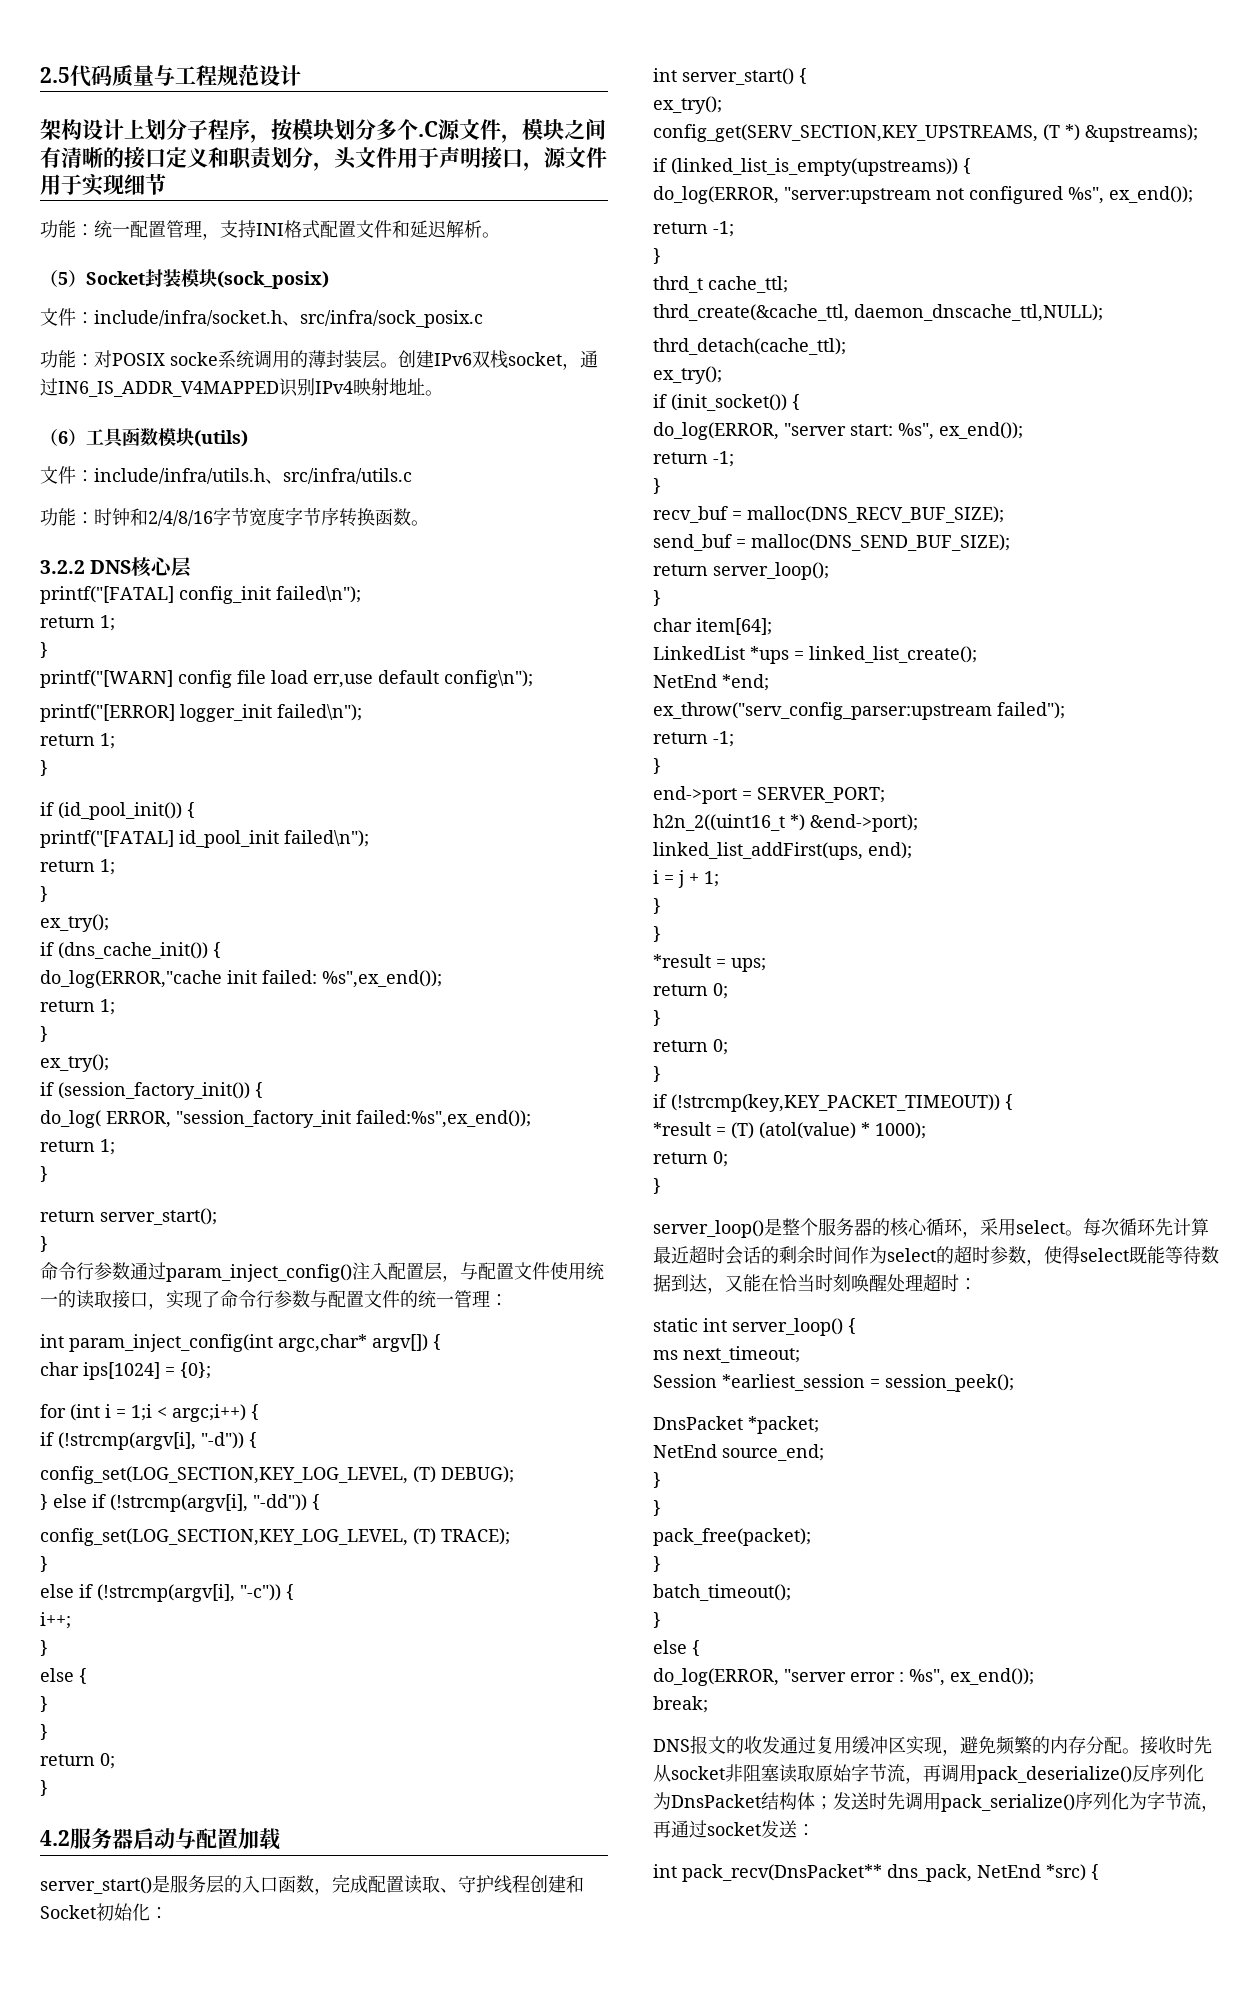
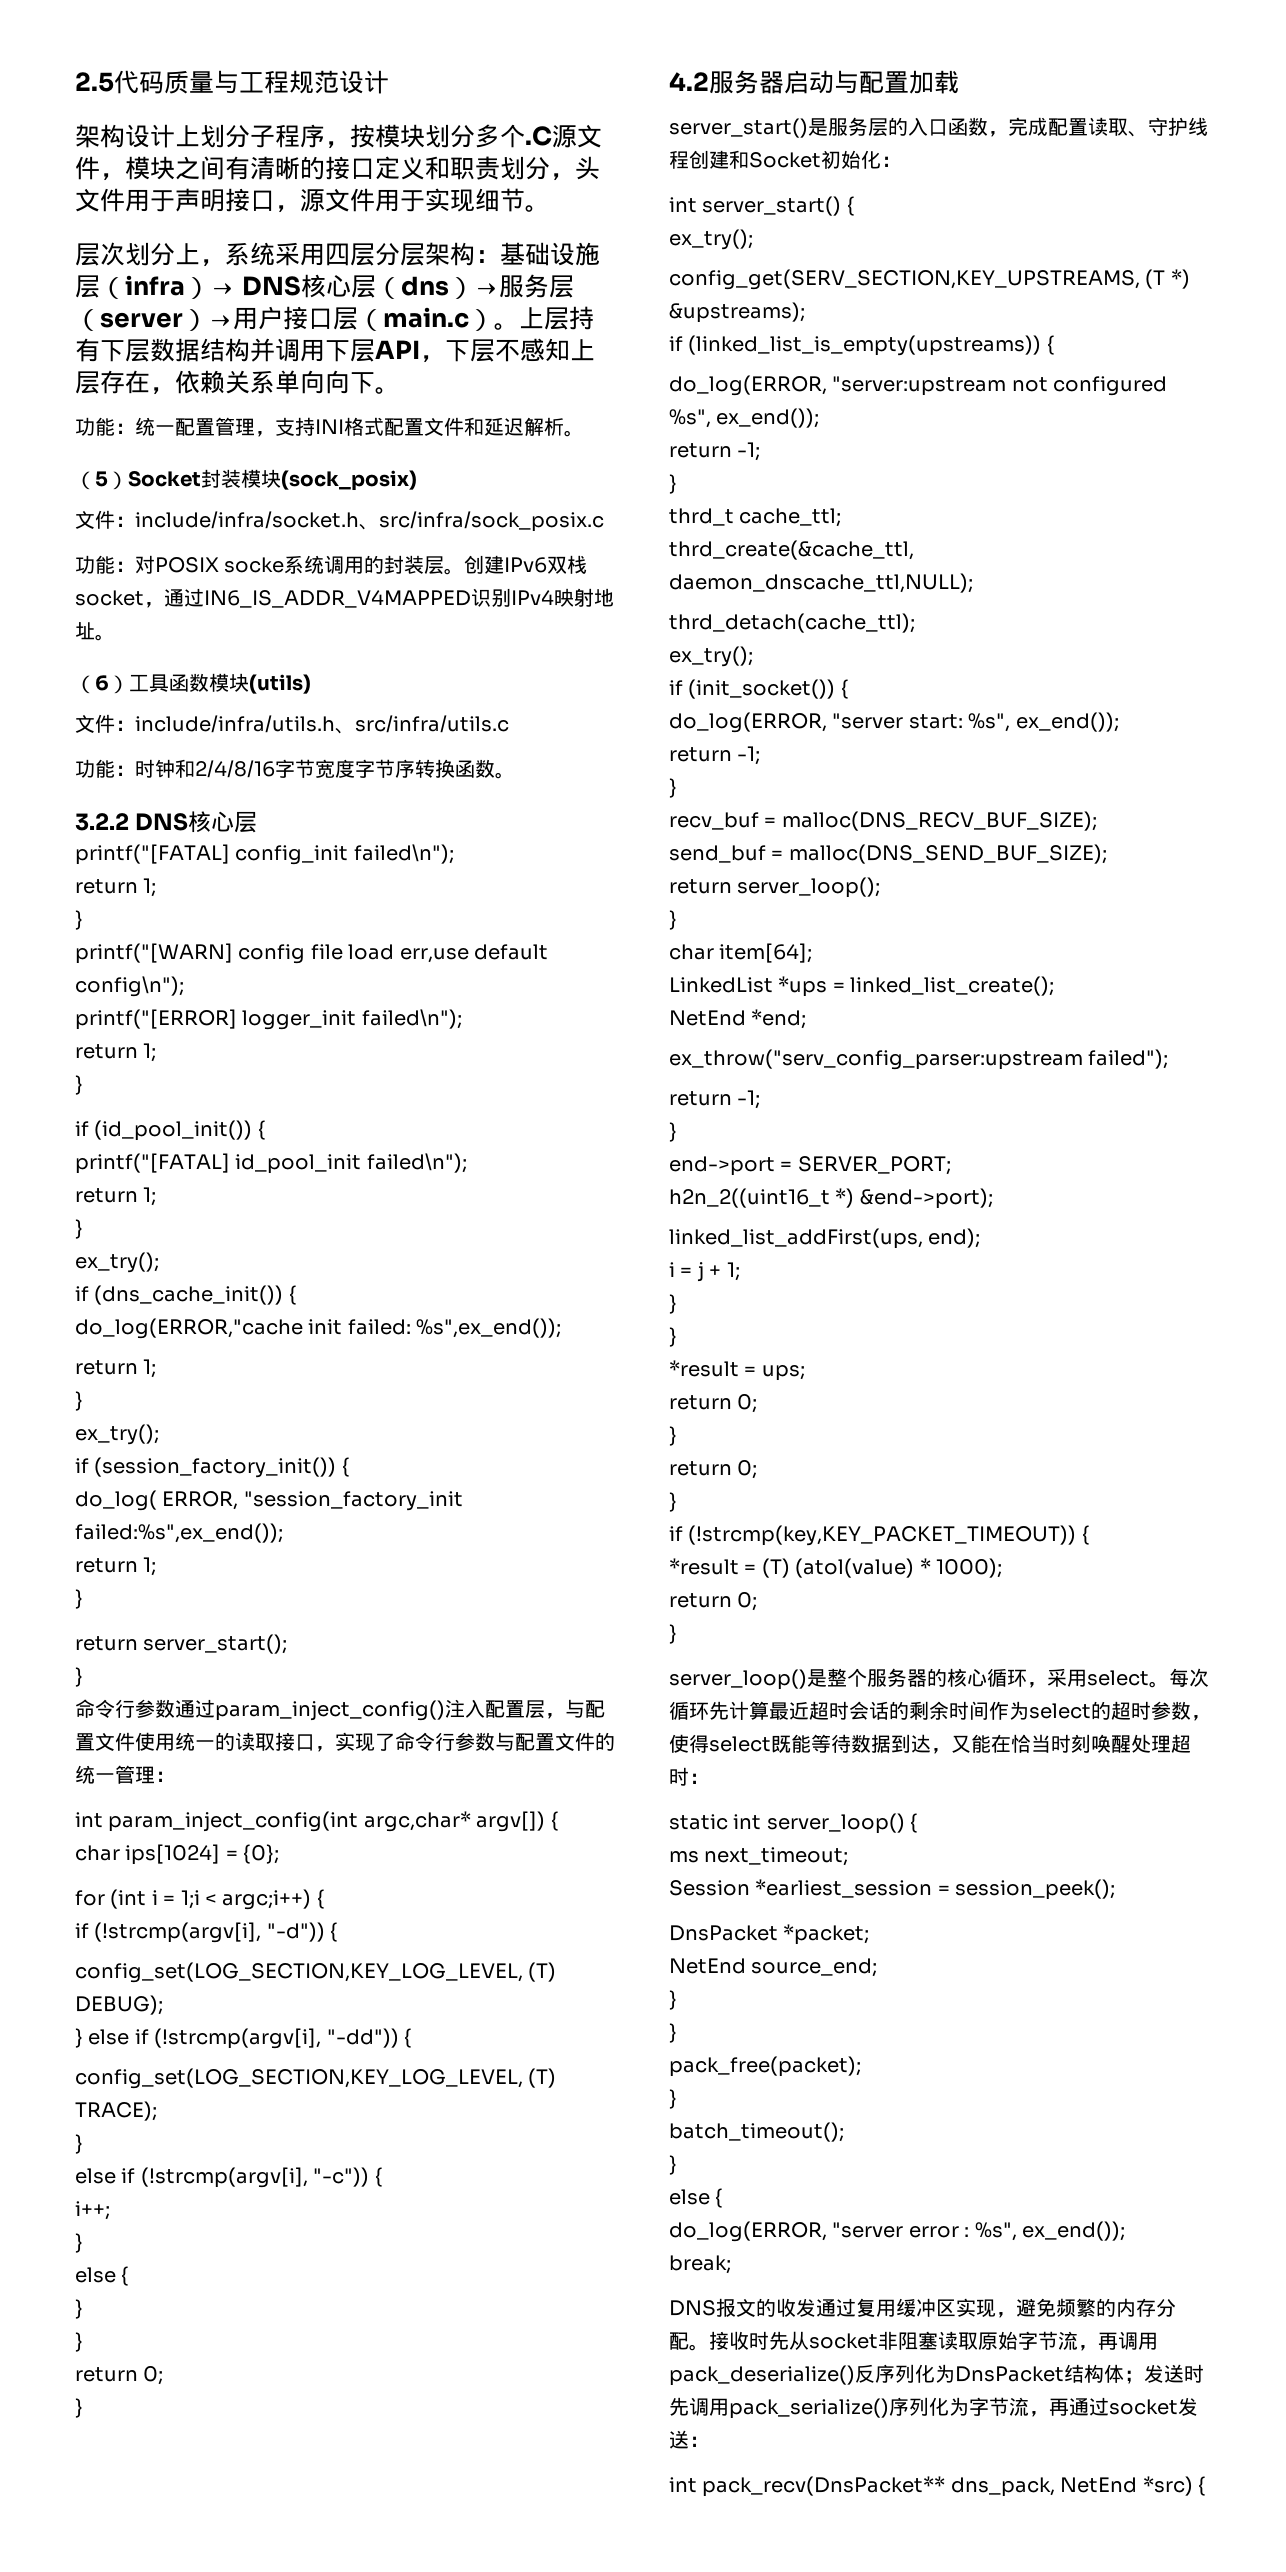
- 架构设计上划分子程序，按模块划分多个.C源文件，模块之间有清晰的接口定义和职责划分，头文件用于声明接口，源文件用于实现细节
+ 架构设计上划分子程序，按模块划分多个.C源文件，模块之间有清晰的接口定义和职责划分，头文件用于声明接口，源文件用于实现细节。
+ 层次划分上，系统采用四层分层架构：基础设施层（infra）→ DNS核心层（dns）→服务层（server）→用户接口层（main.c）。上层持有下层数据结构并调用下层API，下层不感知上层存在，依赖关系单向向下。
- 功能：对POSIX socke系统调用的薄封装层。
+ 功能：对POSIX socke系统调用的封装层。

